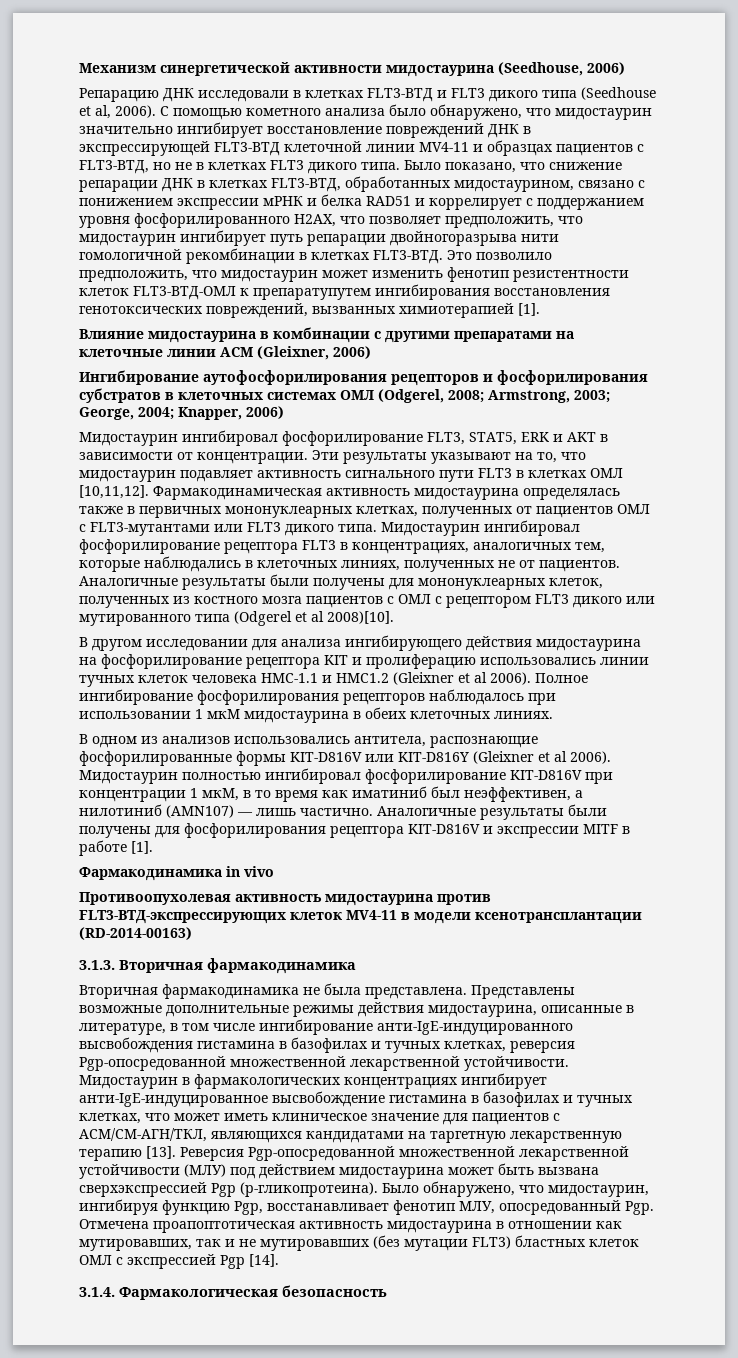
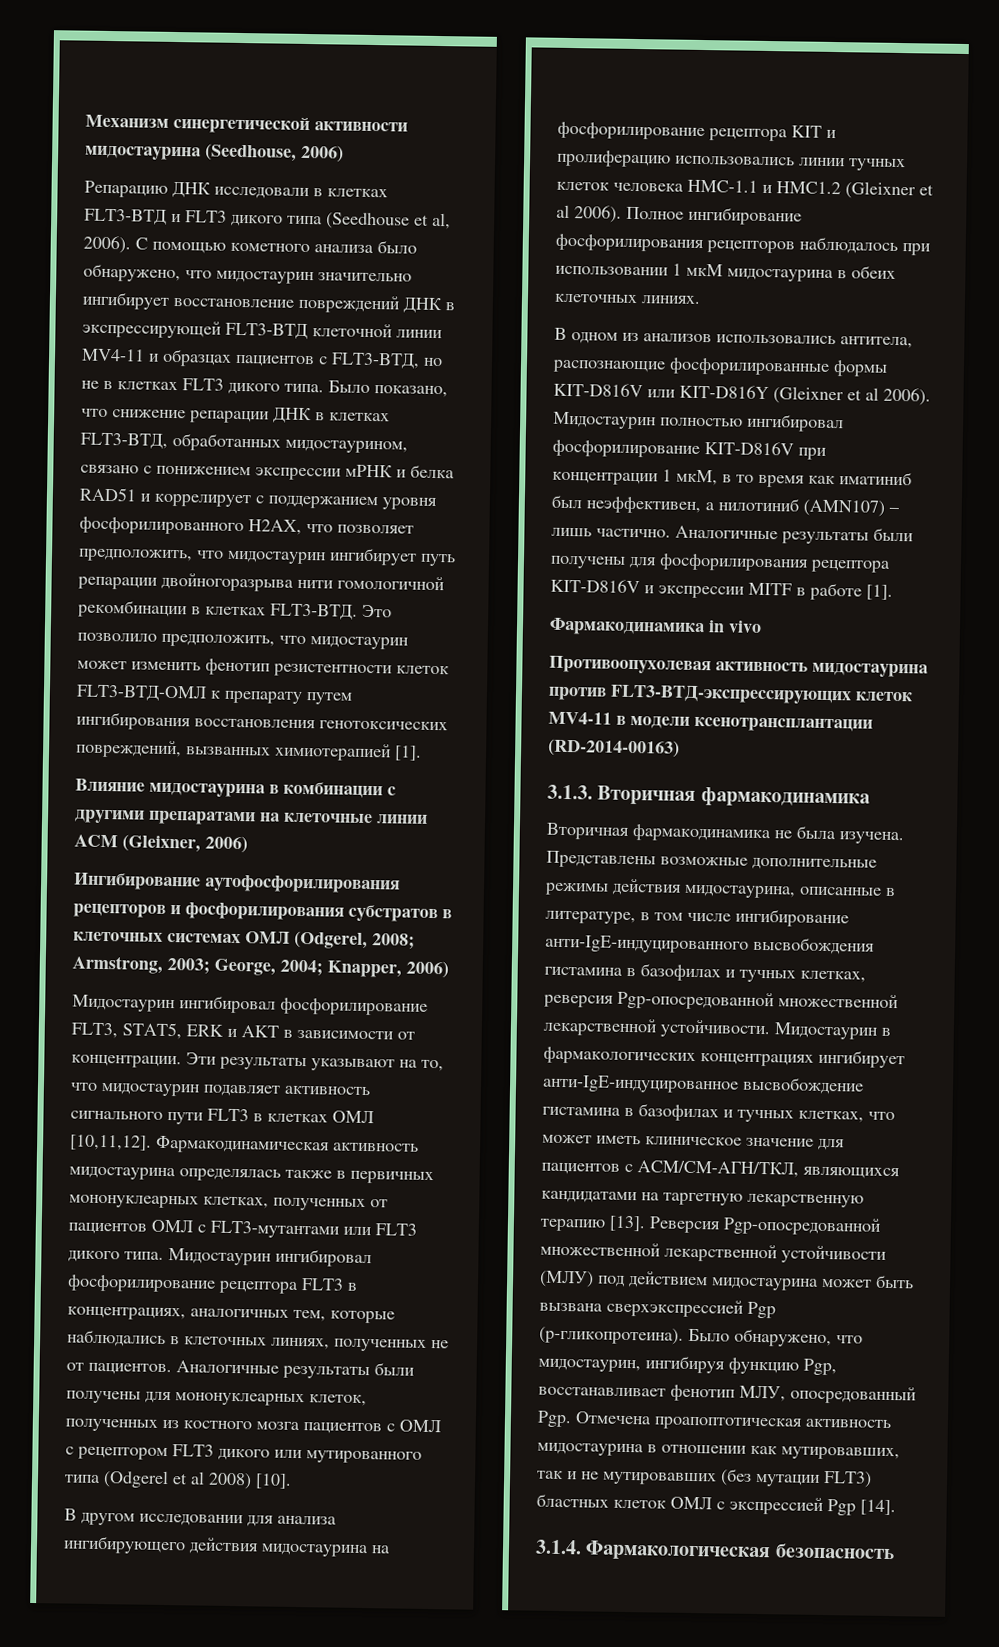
- Это позволило предположить, что мидостаурин может изменить фенотип резистентности клеток FLT3-ВТД-ОМЛ к препаратупутем ингибирования восстановления генотоксических повреждений, вызванных химиотерапией [1].
+ Это позволило предположить, что мидостаурин может изменить фенотип резистентности клеток FLT3-ВТД-ОМЛ к препарату путем ингибирования восстановления генотоксических повреждений, вызванных химиотерапией [1].
- Аналогичные результаты были получены для мононуклеарных клеток, полученных из костного мозга пациентов с ОМЛ с рецептором FLT3 дикого или мутированного типа (Odgerel et al 2008)[10].
+ Аналогичные результаты были получены для мононуклеарных клеток, полученных из костного мозга пациентов с ОМЛ с рецептором FLT3 дикого или мутированного типа (Odgerel et al 2008) [10].
- Мидостаурин полностью ингибировал фосфорилирование KIT-D816V при концентрации 1 мкМ, в то время как иматиниб был неэффективен, а нилотиниб (AMN107) — лишь частично.
+ Мидостаурин полностью ингибировал фосфорилирование KIT-D816V при концентрации 1 мкМ, в то время как иматиниб был неэффективен, а нилотиниб (AMN107) – лишь частично.
- Вторичная фармакодинамика не была представлена.
+ Вторичная фармакодинамика не была изучена.

